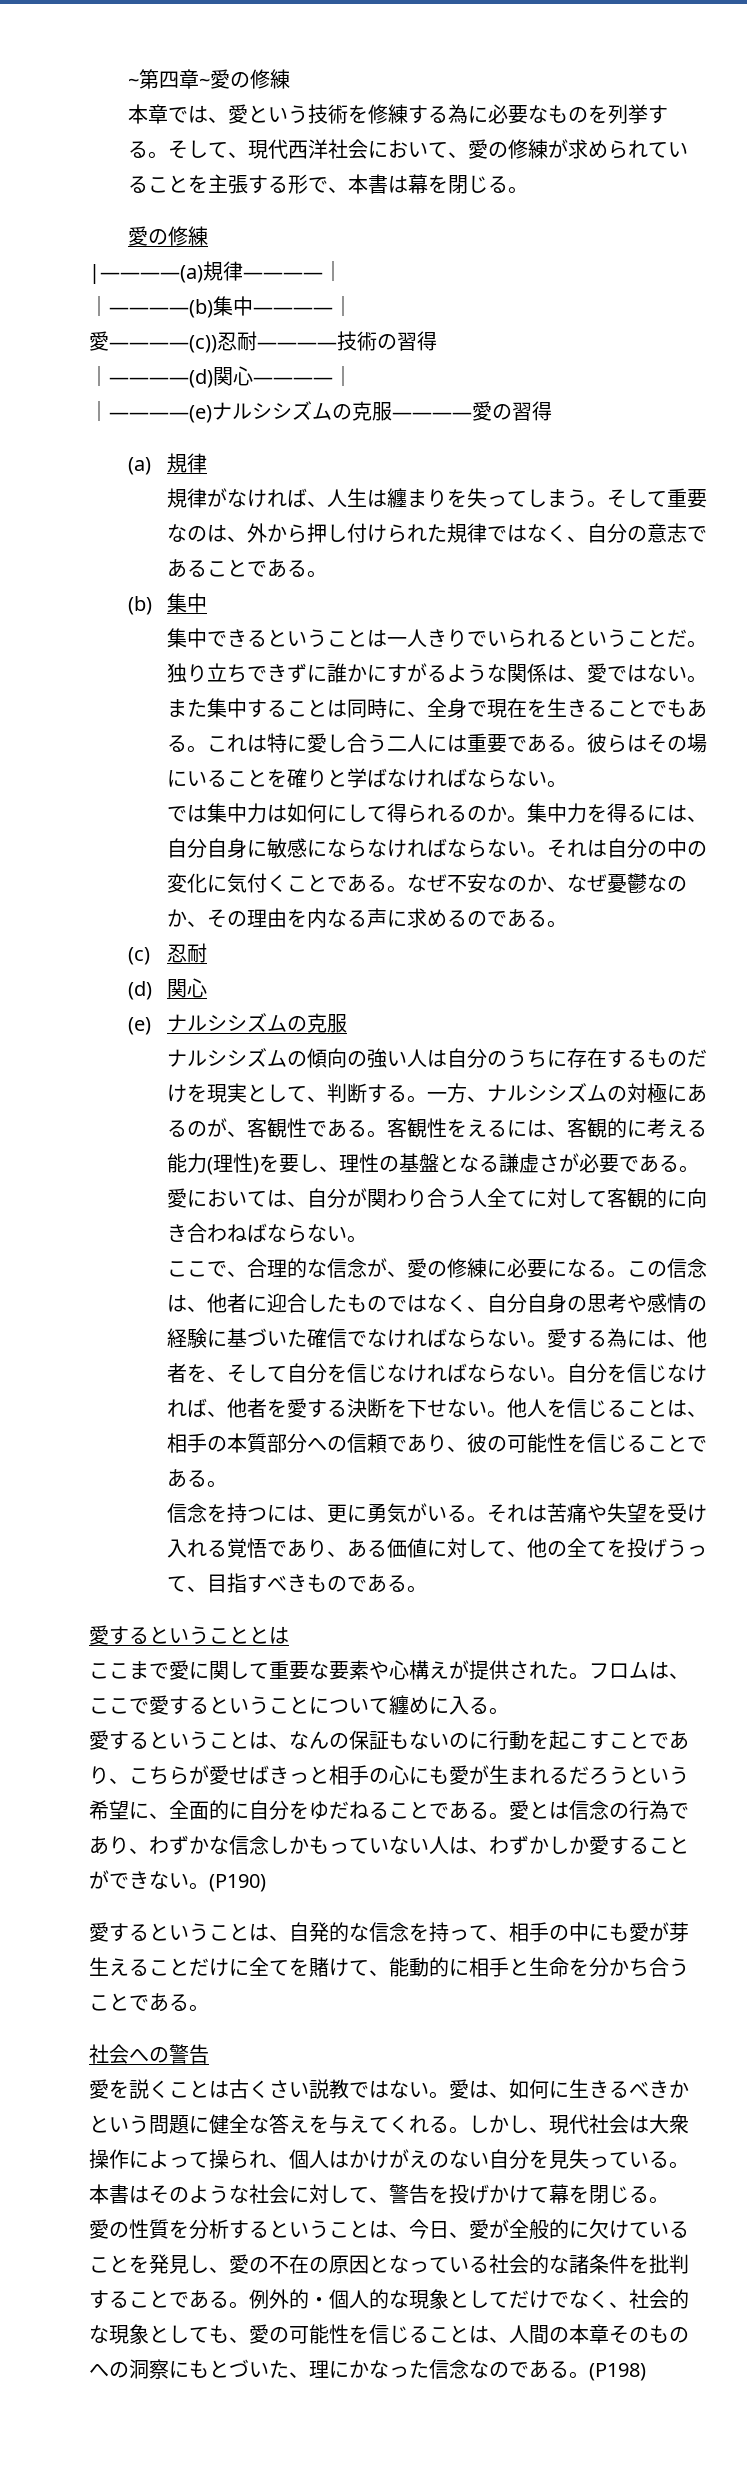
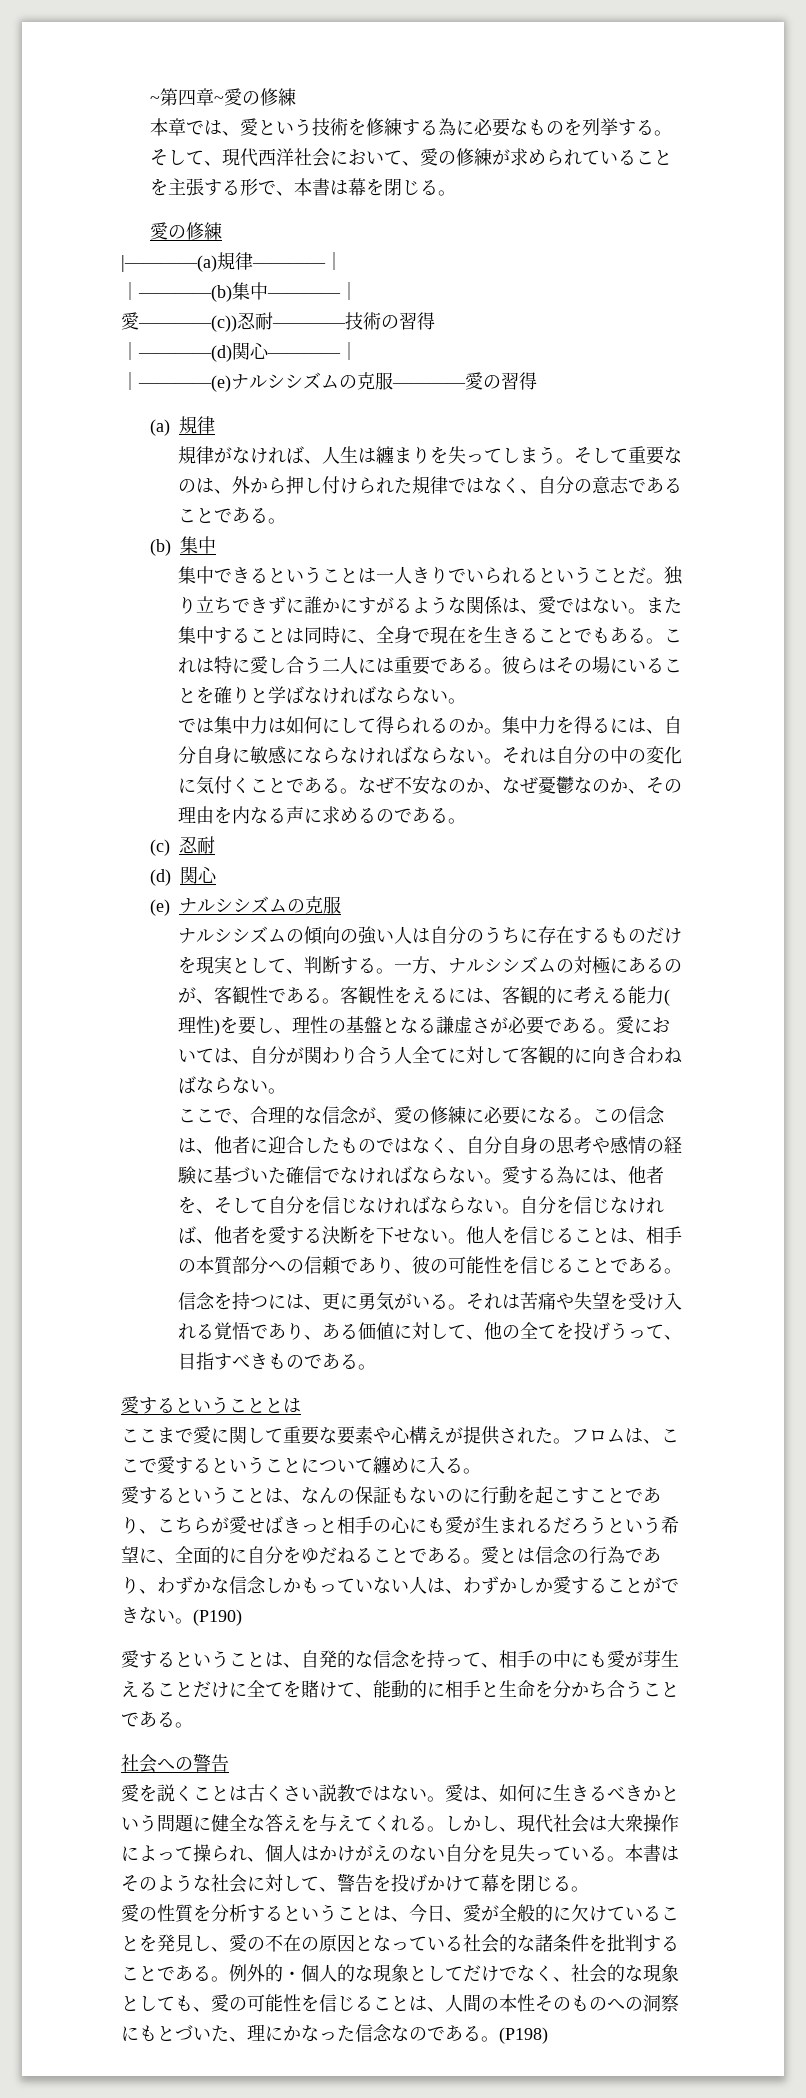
- 例外的・個人的な現象としてだけでなく、社会的な現象としても、愛の可能性を信じることは、人間の本章そのものへの洞察にもとづいた、理にかなった信念なのである。
+ 例外的・個人的な現象としてだけでなく、社会的な現象としても、愛の可能性を信じることは、人間の本性そのものへの洞察にもとづいた、理にかなった信念なのである。

